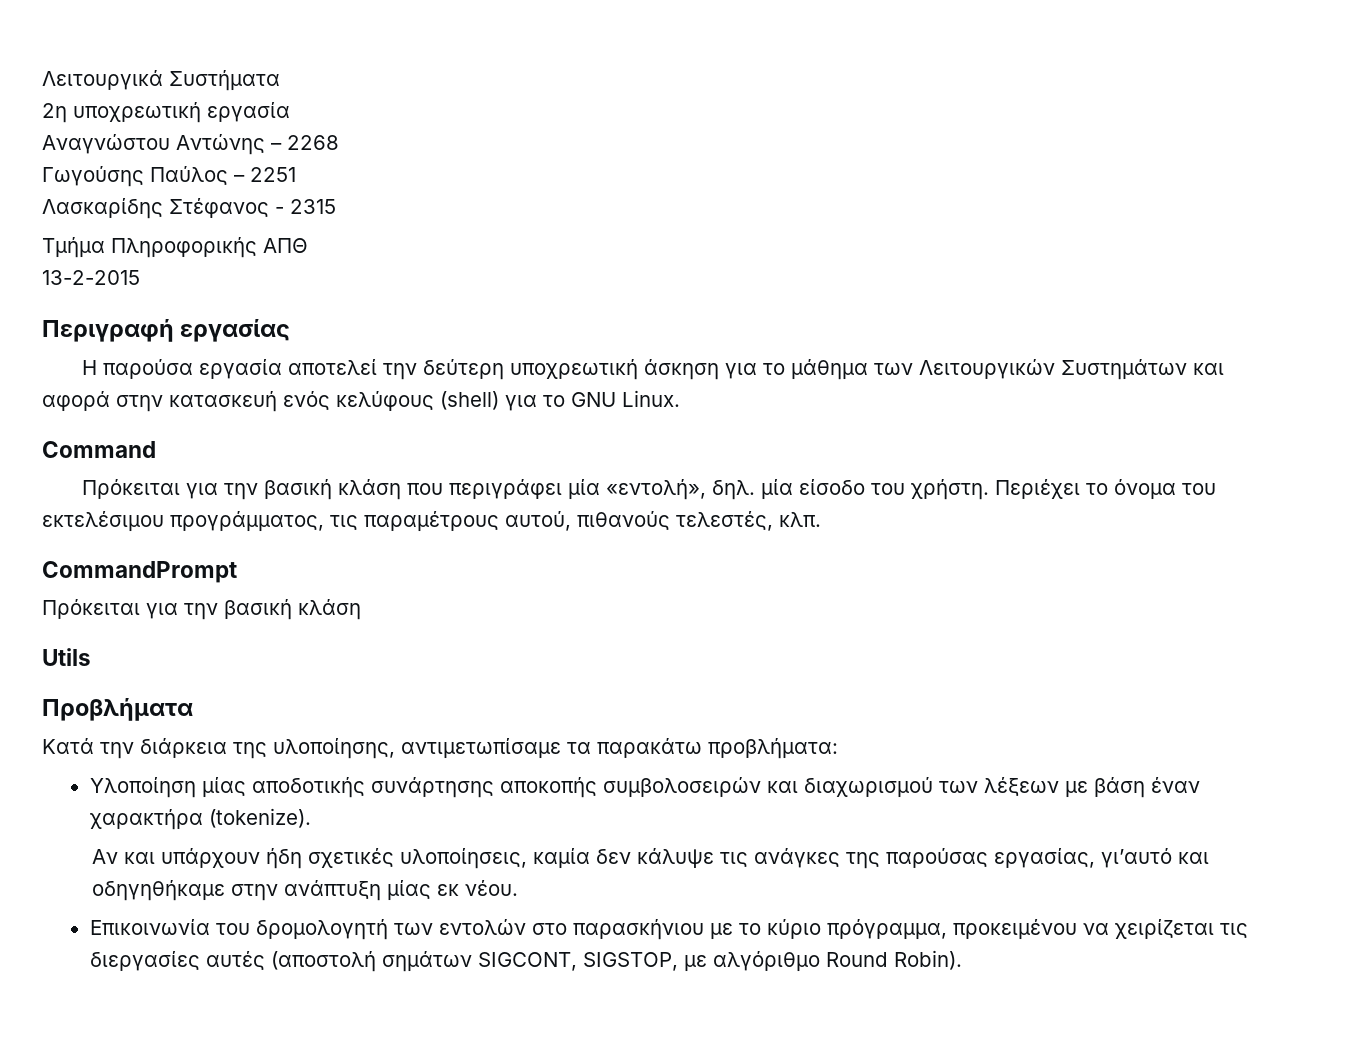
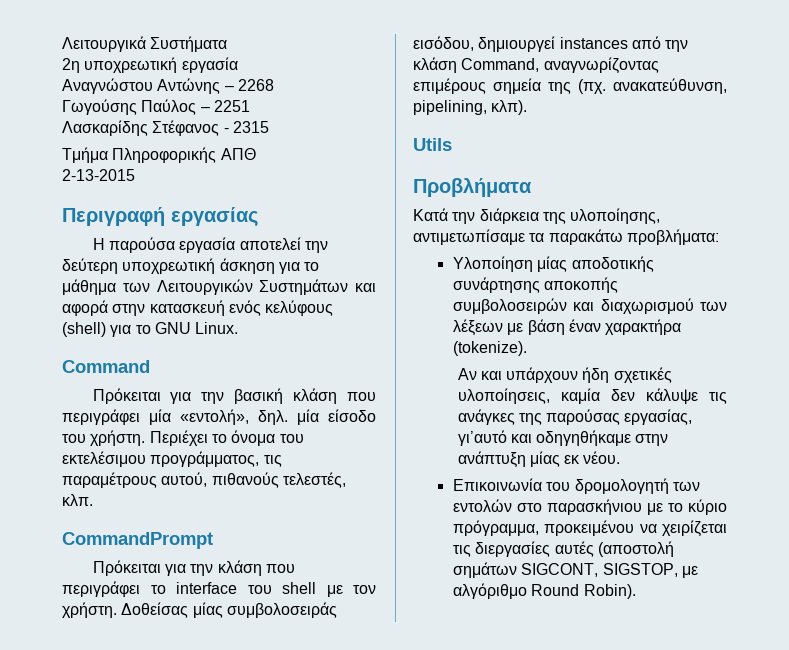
- 13-2-2015
+ 2-13-2015
  CommandPrompt
- Πρόκειται για την βασική κλάση
+ Πρόκειται για την κλάση που περιγράφει το interface του shell με τον χρήστη. Δοθείσας μίας συμβολοσειράς εισόδου, δημιουργεί instances από την κλάση Command, αναγνωρίζοντας επιμέρους σημεία της (πχ. ανακατεύθυνση, pipelining, κλπ).

